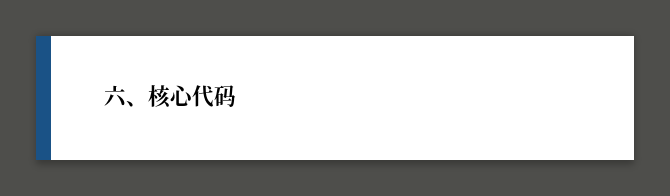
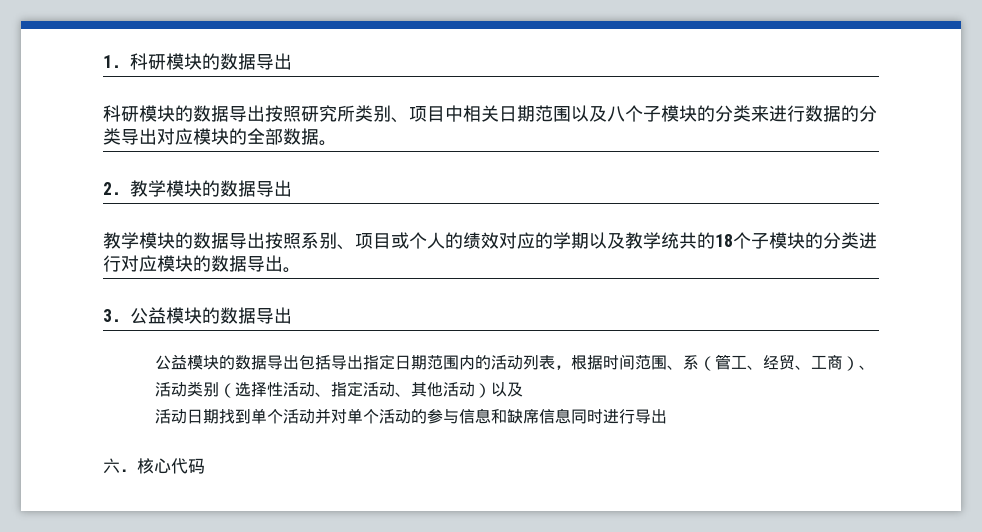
- 六、核心代码
+ 1．科研模块的数据导出
+ 科研模块的数据导出按照研究所类别、项目中相关日期范围以及八个子模块的分类来进行数据的分类导出对应模块的全部数据。
+ 2．教学模块的数据导出
+ 教学模块的数据导出按照系别、项目或个人的绩效对应的学期以及教学统共的18个子模块的分类进行对应模块的数据导出。
+ 3．公益模块的数据导出
+ 公益模块的数据导出包括导出指定日期范围内的活动列表，根据时间范围、系（管工、经贸、工商）、活动类别（选择性活动、指定活动、其他活动）以及
+ 活动日期找到单个活动并对单个活动的参与信息和缺席信息同时进行导出
+ 六．核心代码

